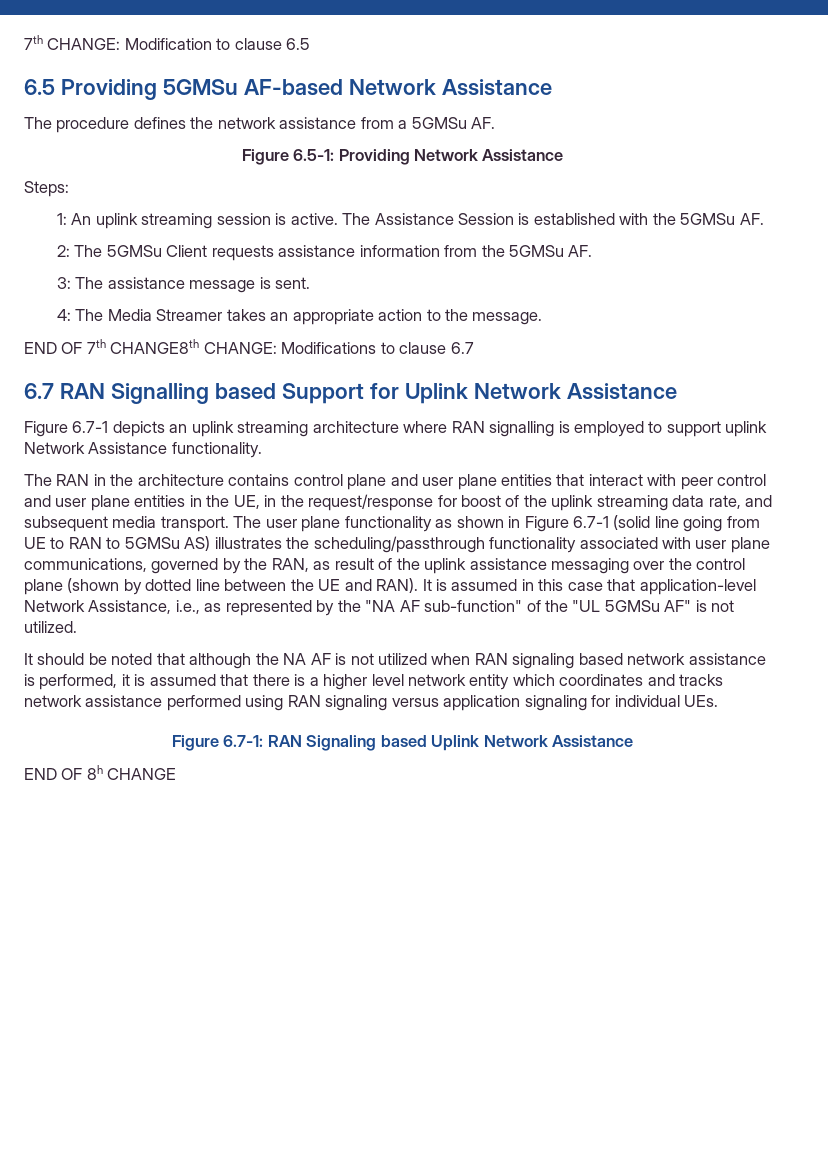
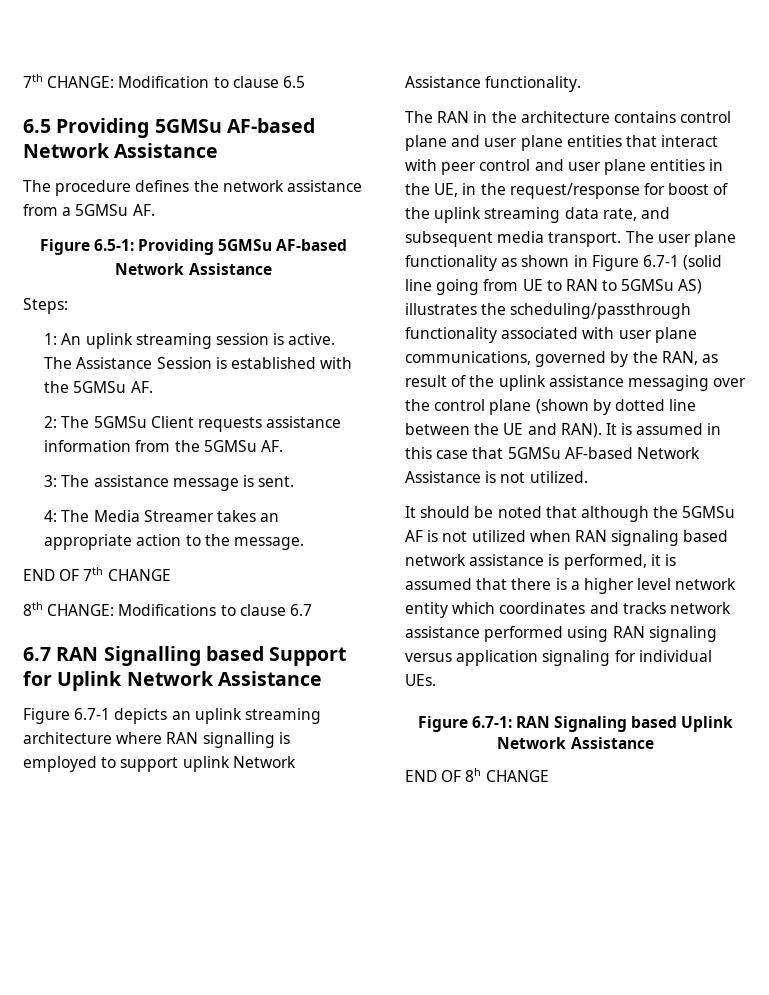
- Figure 6.5-1: Providing Network Assistance
+ Figure 6.5-1: Providing 5GMSu AF-based Network Assistance
- END OF 7th CHANGE8th CHANGE: Modifications to clause 6.7
+ END OF 7th CHANGE
+ 8th CHANGE: Modifications to clause 6.7
- It is assumed in this case that application-level Network Assistance, i.e., as represented by the "NA AF sub-function" of the "UL 5GMSu AF" is not utilized.
+ It is assumed in this case that 5GMSu AF-based Network Assistance is not utilized.
- It should be noted that although the NA AF is not utilized when RAN signaling based network assistance is performed, it is assumed that there is a higher level network entity which coordinates and tracks network assistance performed using RAN signaling versus application signaling for individual UEs.
+ It should be noted that although the 5GMSu AF is not utilized when RAN signaling based network assistance is performed, it is assumed that there is a higher level network entity which coordinates and tracks network assistance performed using RAN signaling versus application signaling for individual UEs.

